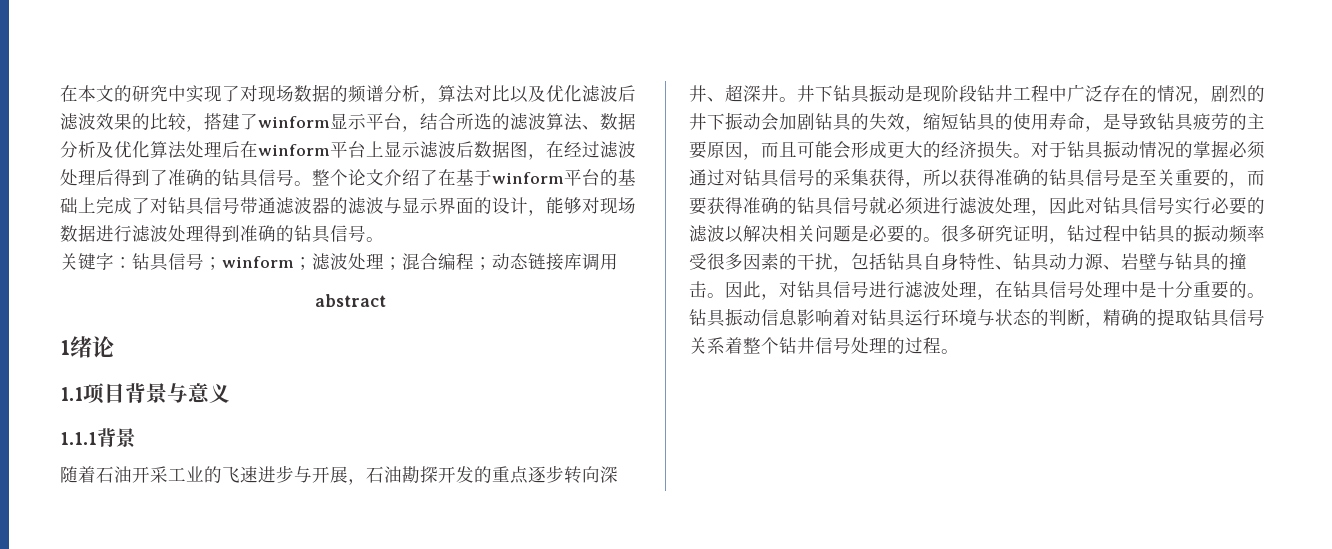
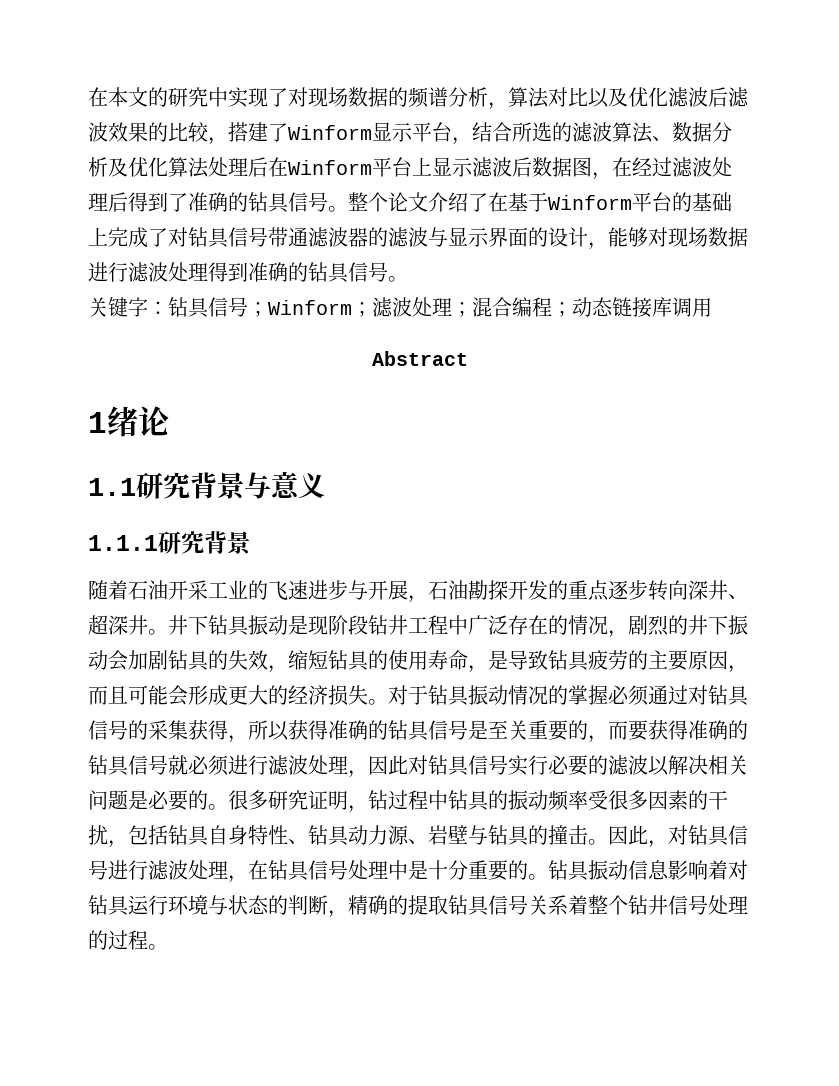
- 在本文的研究中实现了对现场数据的频谱分析，算法对比以及优化滤波后滤波效果的比较，搭建了winform显示平台，结合所选的滤波算法、数据分析及优化算法处理后在winform平台上显示滤波后数据图，在经过滤波处理后得到了准确的钻具信号。
+ 在本文的研究中实现了对现场数据的频谱分析，算法对比以及优化滤波后滤波效果的比较，搭建了Winform显示平台，结合所选的滤波算法、数据分析及优化算法处理后在Winform平台上显示滤波后数据图，在经过滤波处理后得到了准确的钻具信号。
- 整个论文介绍了在基于winform平台的基础上完成了对钻具信号带通滤波器的滤波与显示界面的设计，能够对现场数据进行滤波处理得到准确的钻具信号。
+ 整个论文介绍了在基于Winform平台的基础上完成了对钻具信号带通滤波器的滤波与显示界面的设计，能够对现场数据进行滤波处理得到准确的钻具信号。
- 关键字：钻具信号；winform；滤波处理；混合编程；动态链接库调用
+ 关键字：钻具信号；Winform；滤波处理；混合编程；动态链接库调用
- abstract
+ Abstract
- 1.1项目背景与意义
+ 1.1研究背景与意义
- 1.1.1背景
+ 1.1.1研究背景

